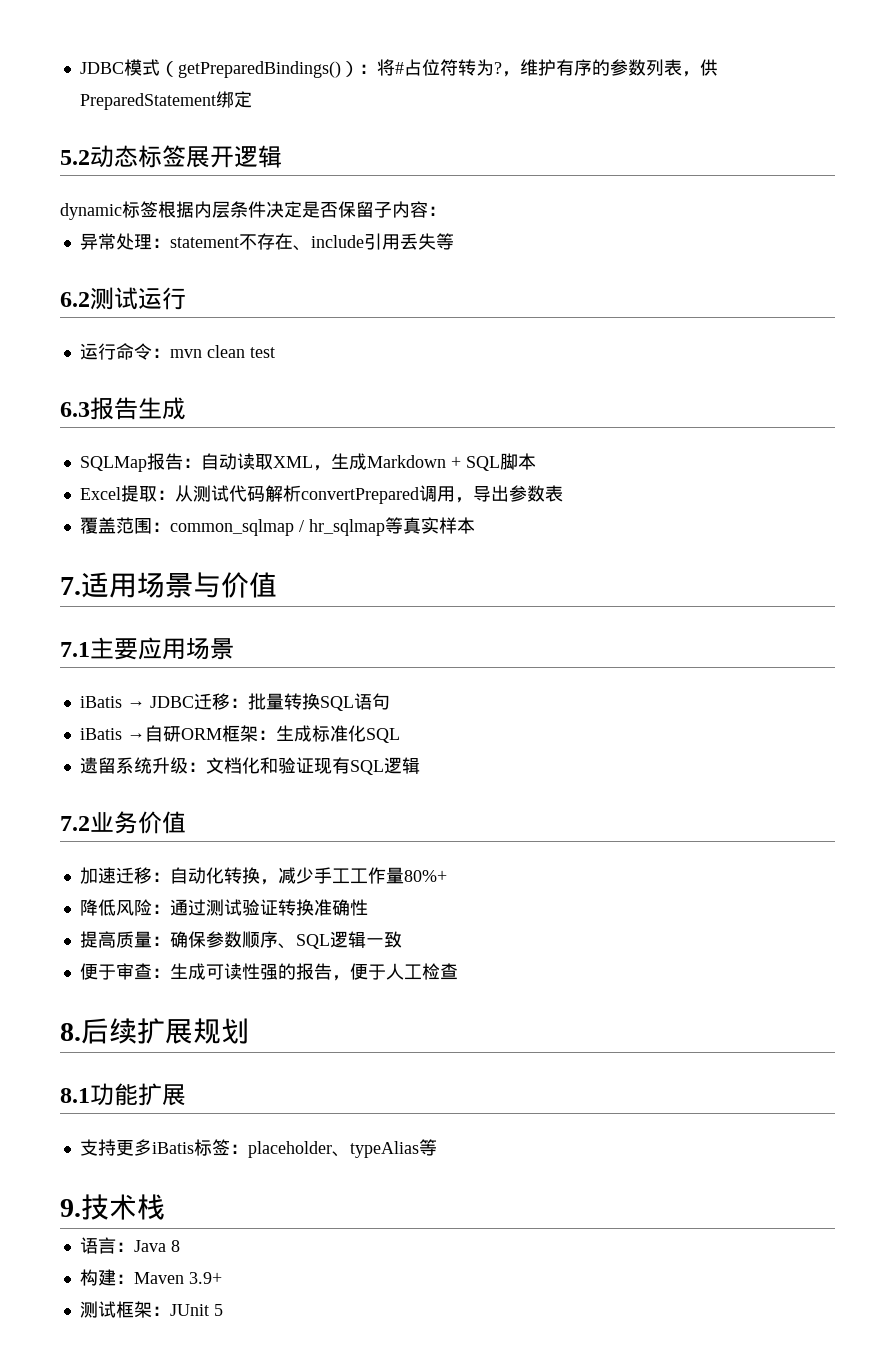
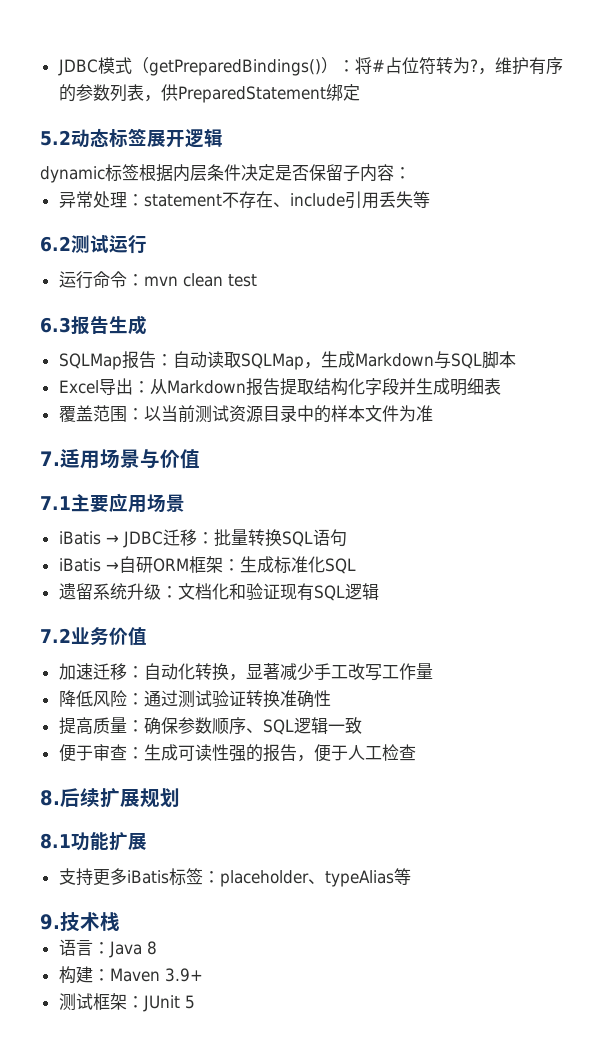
- SQLMap报告：自动读取XML，生成Markdown + SQL脚本
+ SQLMap报告：自动读取SQLMap，生成Markdown与SQL脚本
- Excel提取：从测试代码解析convertPrepared调用，导出参数表
- 覆盖范围：common_sqlmap / hr_sqlmap等真实样本
+ Excel导出：从Markdown报告提取结构化字段并生成明细表
+ 覆盖范围：以当前测试资源目录中的样本文件为准
- 加速迁移：自动化转换，减少手工工作量80%+
+ 加速迁移：自动化转换，显著减少手工改写工作量

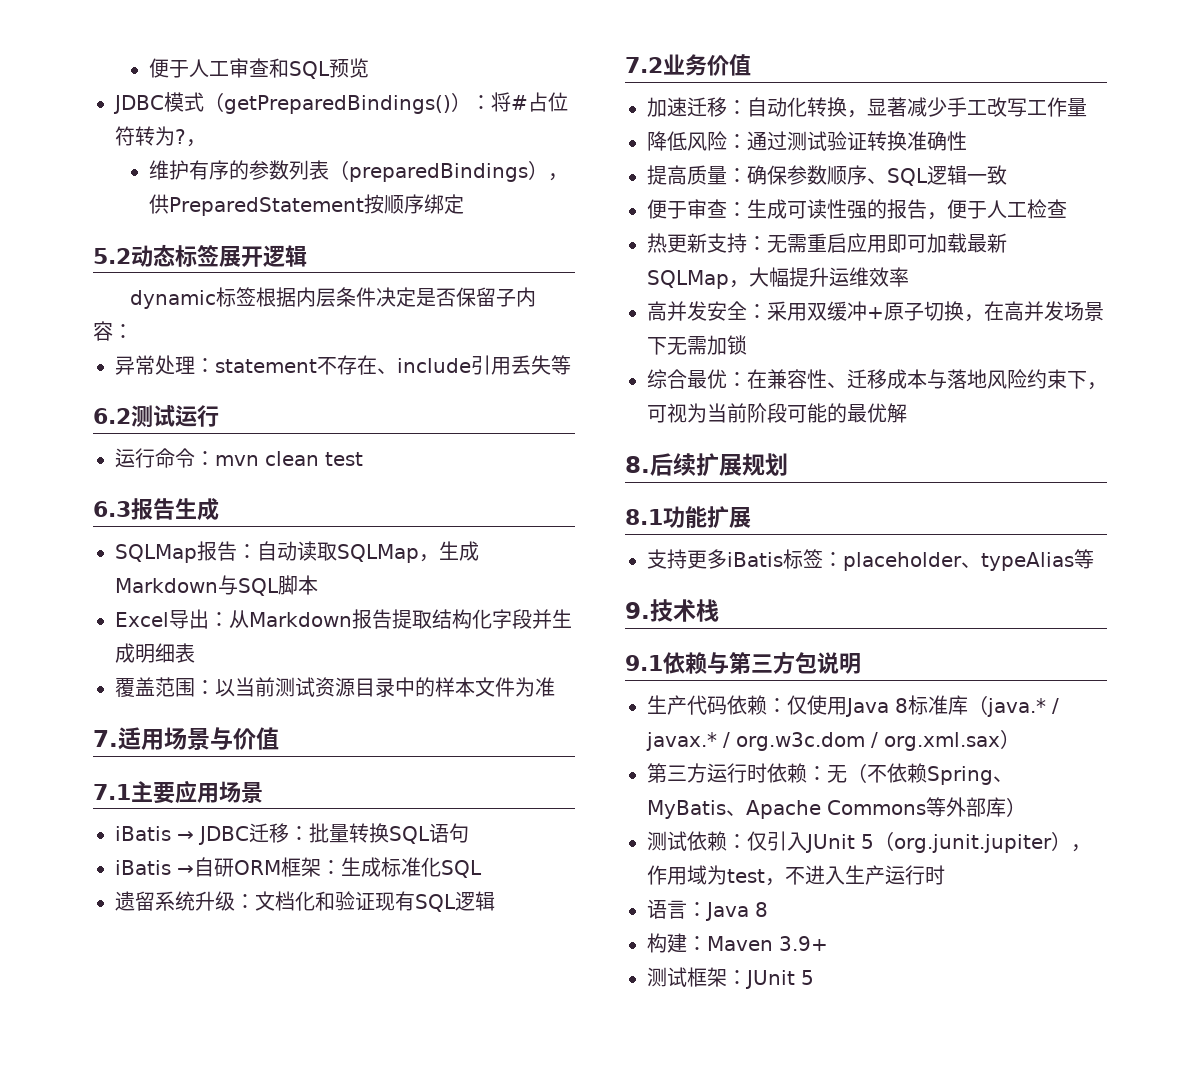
+ 便于人工审查和SQL预览
- JDBC模式（getPreparedBindings()）：将#占位符转为?，维护有序的参数列表，供PreparedStatement绑定
+ JDBC模式（getPreparedBindings()）：将#占位符转为?，
+ 维护有序的参数列表（preparedBindings），供PreparedStatement按顺序绑定
+ 热更新支持：无需重启应用即可加载最新SQLMap，大幅提升运维效率
+ 高并发安全：采用双缓冲+原子切换，在高并发场景下无需加锁
+ 综合最优：在兼容性、迁移成本与落地风险约束下，可视为当前阶段可能的最优解
+ 9.1依赖与第三方包说明
+ 生产代码依赖：仅使用Java 8标准库（java.* / javax.* / org.w3c.dom / org.xml.sax）
+ 第三方运行时依赖：无（不依赖Spring、MyBatis、Apache Commons等外部库）
+ 测试依赖：仅引入JUnit 5（org.junit.jupiter），作用域为test，不进入生产运行时

